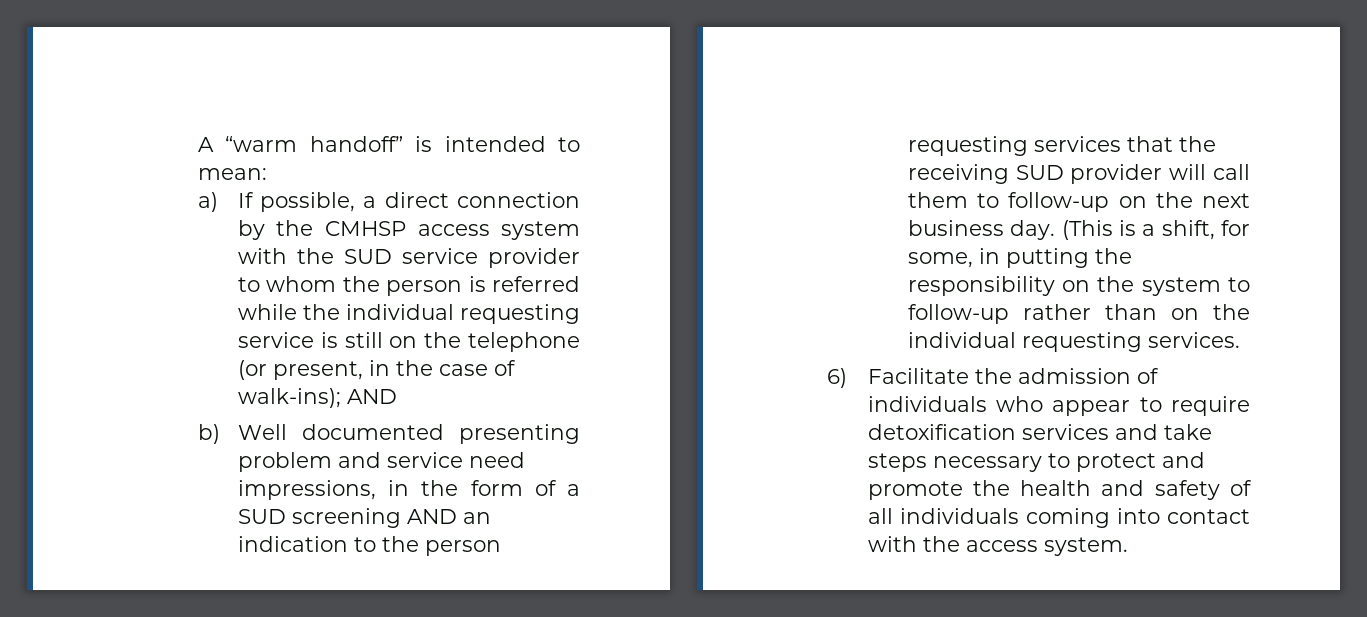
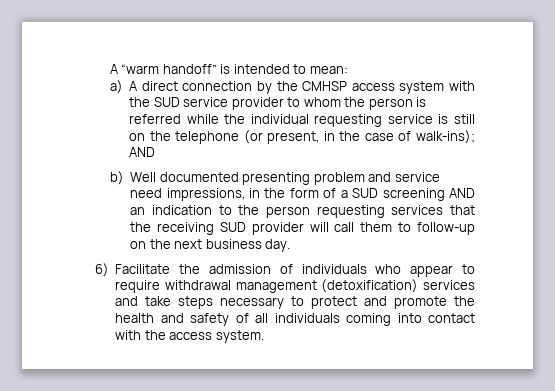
- a) If possible, a direct connection by the CMHSP access system with the SUD service provider to whom the person is referred while the individual requesting service is still on the telephone (or present, in the case of walk-ins); AND
+ a) A direct connection by the CMHSP access system with the SUD service provider to whom the person is referred while the individual requesting service is still on the telephone (or present, in the case of walk-ins); AND
- (This is a shift, for some, in putting the responsibility on the system to follow-up rather than on the individual requesting services.
- 6) Facilitate the admission of individuals who appear to require detoxification services and take steps necessary to protect and promote the health and safety of all individuals coming into contact with the access system.
+ 6) Facilitate the admission of individuals who appear to require withdrawal management (detoxification) services and take steps necessary to protect and promote the health and safety of all individuals coming into contact with the access system.

